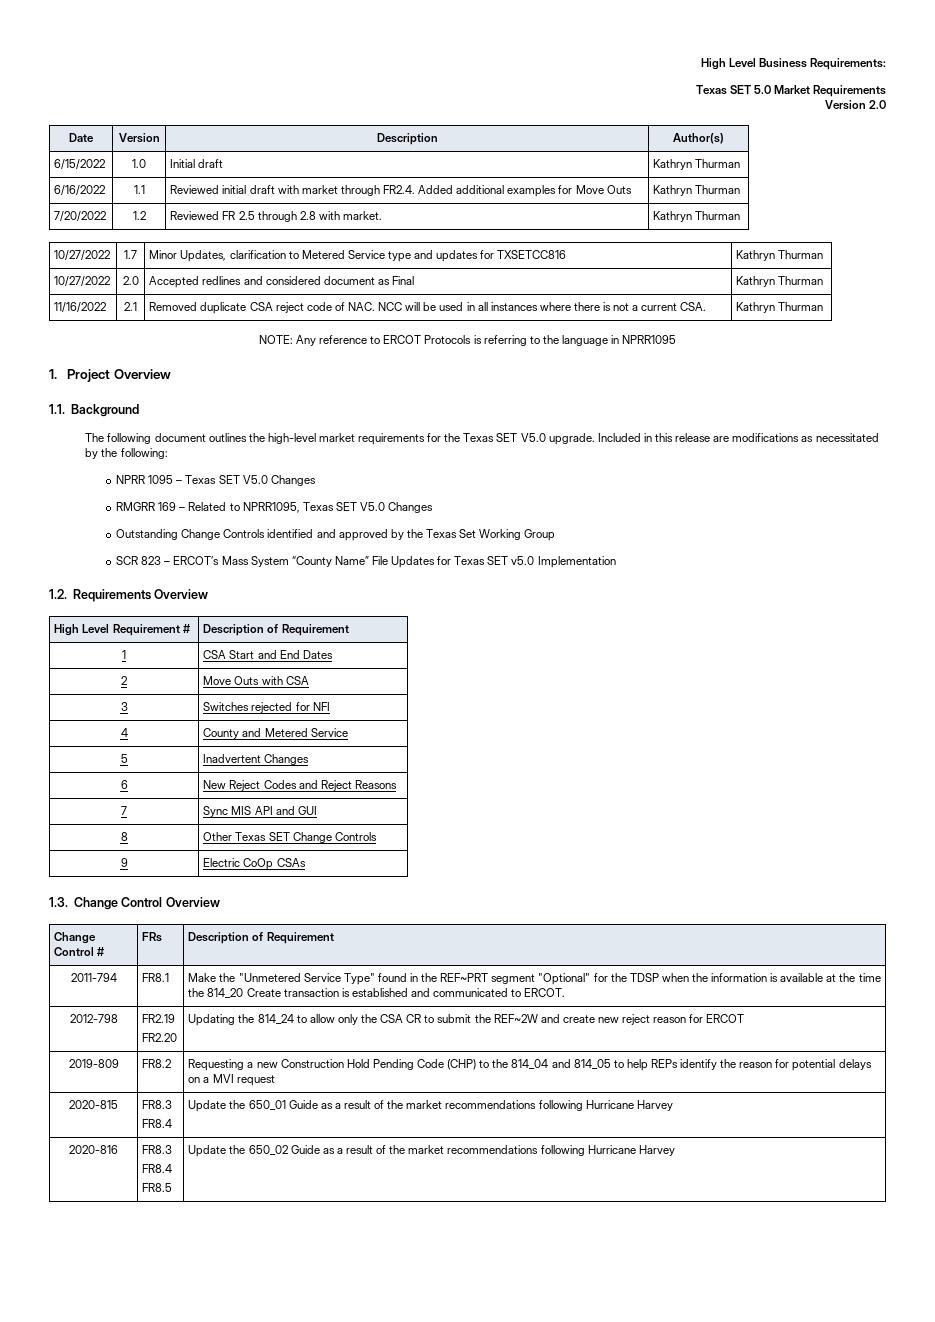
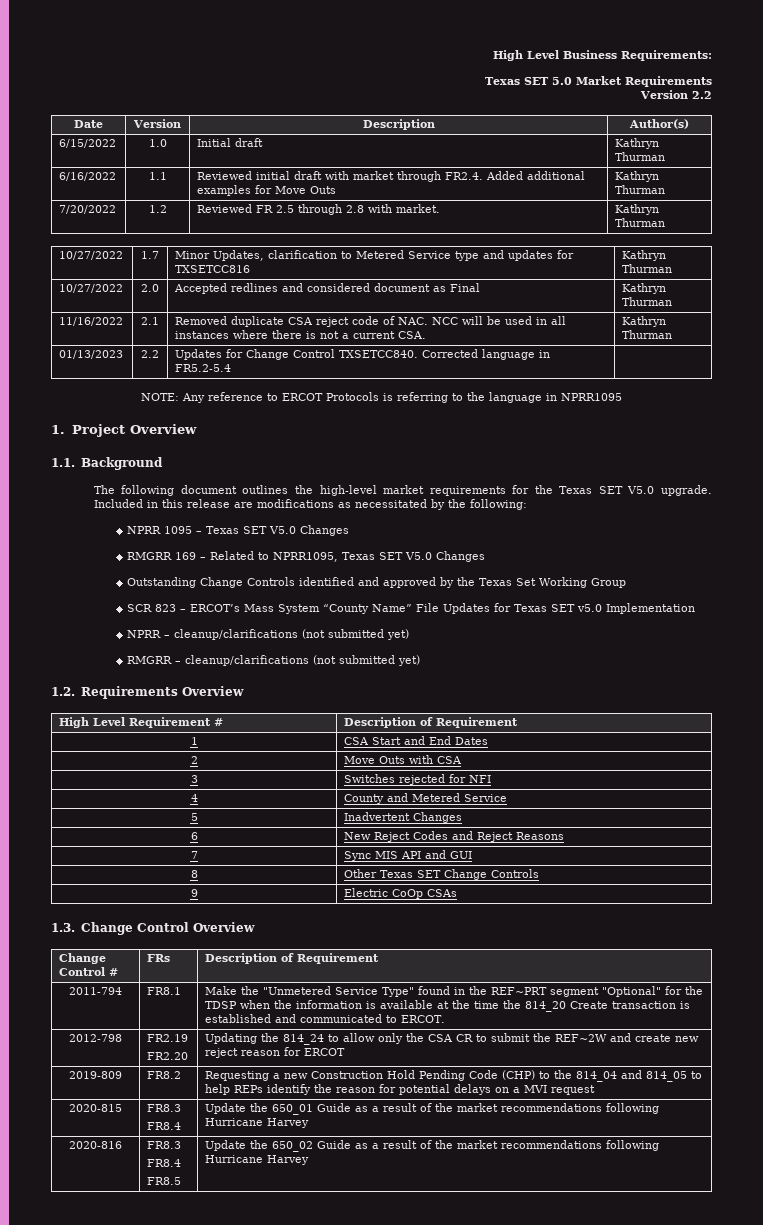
- Version 2.0
+ Version 2.2
+ 01/13/2023 | 2.2 | Updates for Change Control TXSETCC840. Corrected language in FR5.2-5.4 |
+ NPRR – cleanup/clarifications (not submitted yet)
+ RMGRR – cleanup/clarifications (not submitted yet)

